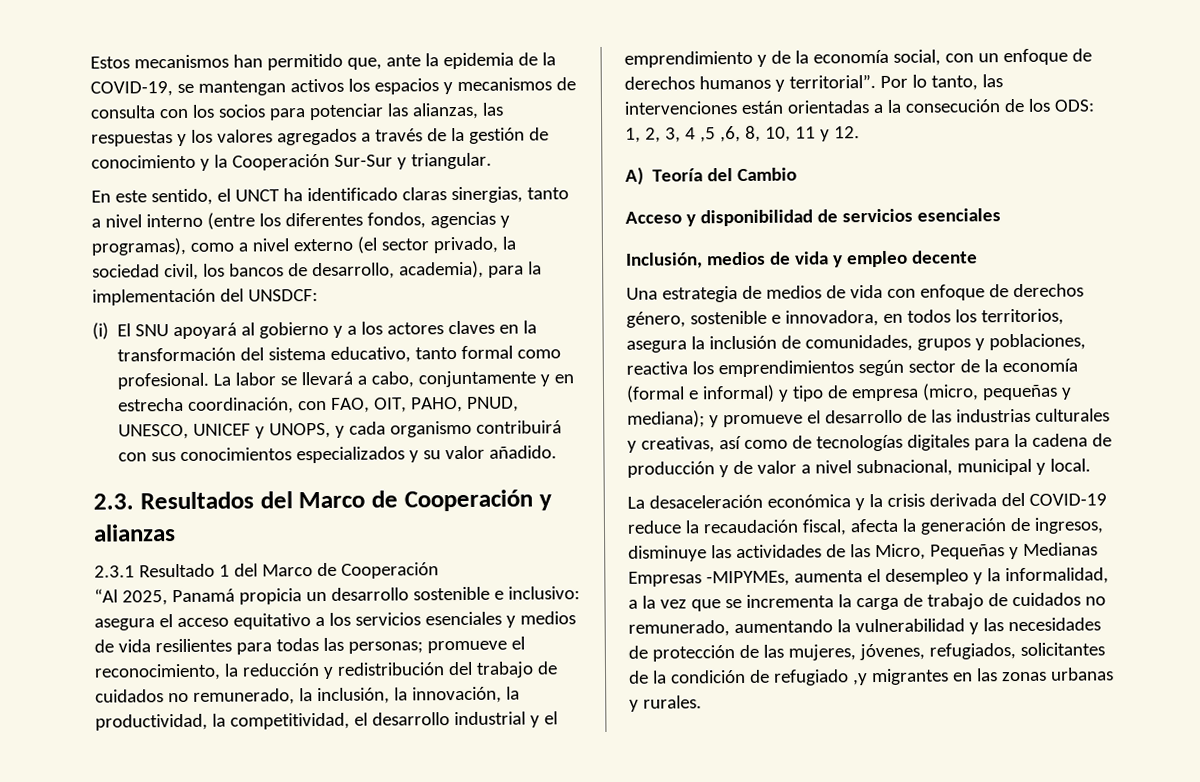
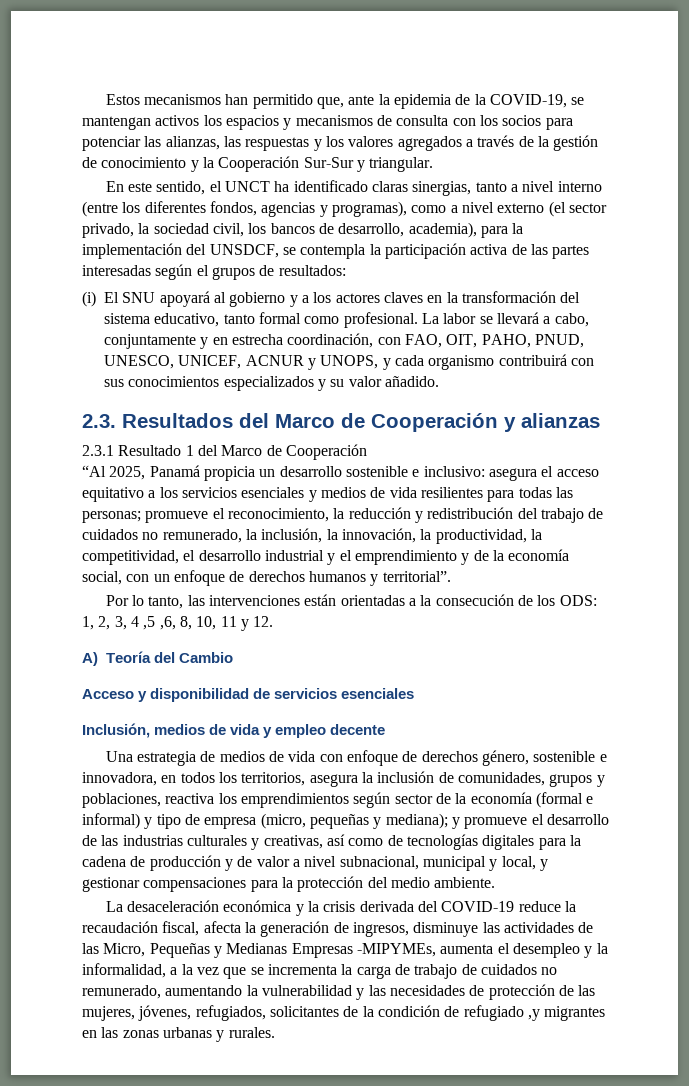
- En este sentido, el UNCT ha identificado claras sinergias, tanto a nivel interno (entre los diferentes fondos, agencias y programas), como a nivel externo (el sector privado, la sociedad civil, los bancos de desarrollo, academia), para la implementación del UNSDCF:
+ En este sentido, el UNCT ha identificado claras sinergias, tanto a nivel interno (entre los diferentes fondos, agencias y programas), como a nivel externo (el sector privado, la sociedad civil, los bancos de desarrollo, academia), para la implementación del UNSDCF, se contempla la participación activa de las partes interesadas según el grupos de resultados:
- La labor se llevará a cabo, conjuntamente y en estrecha coordinación, con FAO, OIT, PAHO, PNUD, UNESCO, UNICEF y UNOPS, y cada organismo contribuirá con sus conocimientos especializados y su valor añadido.
+ La labor se llevará a cabo, conjuntamente y en estrecha coordinación, con FAO, OIT, PAHO, PNUD, UNESCO, UNICEF, ACNUR y UNOPS, y cada organismo contribuirá con sus conocimientos especializados y su valor añadido.
- promueve el reconocimiento, la reducción y redistribución del trabajo de cuidados no remunerado, la inclusión, la innovación, la productividad, la competitividad, el desarrollo industrial y el emprendimiento y de la economía social, con un enfoque de derechos humanos y territorial”. Por lo tanto, las intervenciones están orientadas a la consecución de los ODS:
+ promueve el reconocimiento, la reducción y redistribución del trabajo de cuidados no remunerado, la inclusión, la innovación, la productividad, la competitividad, el desarrollo industrial y el emprendimiento y de la economía social, con un enfoque de derechos humanos y territorial”.
+ Por lo tanto, las intervenciones están orientadas a la consecución de los ODS:
- y promueve el desarrollo de las industrias culturales y creativas, así como de tecnologías digitales para la cadena de producción y de valor a nivel subnacional, municipal y local.
+ y promueve el desarrollo de las industrias culturales y creativas, así como de tecnologías digitales para la cadena de producción y de valor a nivel subnacional, municipal y local, y gestionar compensaciones para la protección del medio ambiente.

